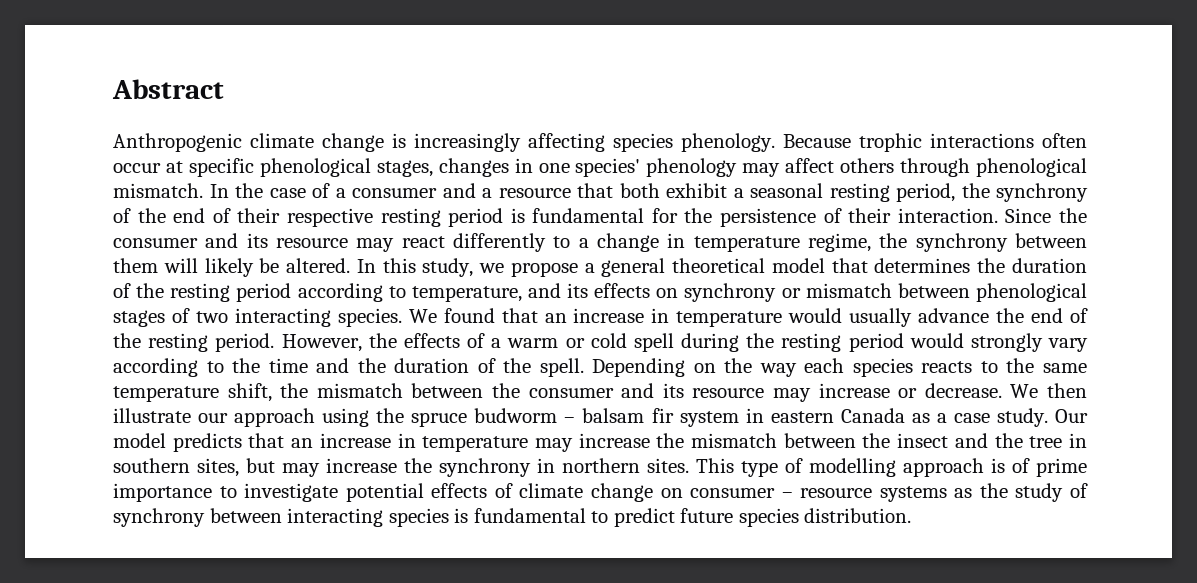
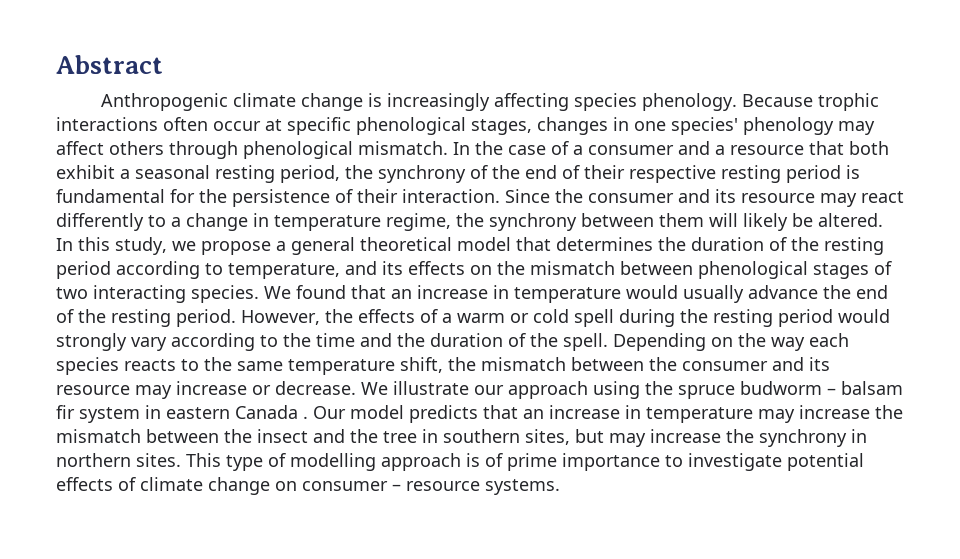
- In this study, we propose a general theoretical model that determines the duration of the resting period according to temperature, and its effects on synchrony or mismatch between phenological stages of two interacting species.
+ In this study, we propose a general theoretical model that determines the duration of the resting period according to temperature, and its effects on the mismatch between phenological stages of two interacting species.
- We then illustrate our approach using the spruce budworm – balsam fir system in eastern Canada as a case study.
+ We illustrate our approach using the spruce budworm – balsam fir system in eastern Canada .
- This type of modelling approach is of prime importance to investigate potential effects of climate change on consumer – resource systems as the study of synchrony between interacting species is fundamental to predict future species distribution.
+ This type of modelling approach is of prime importance to investigate potential effects of climate change on consumer – resource systems.

